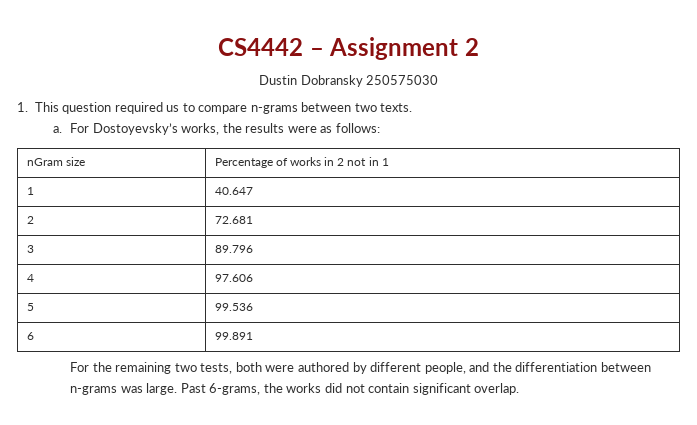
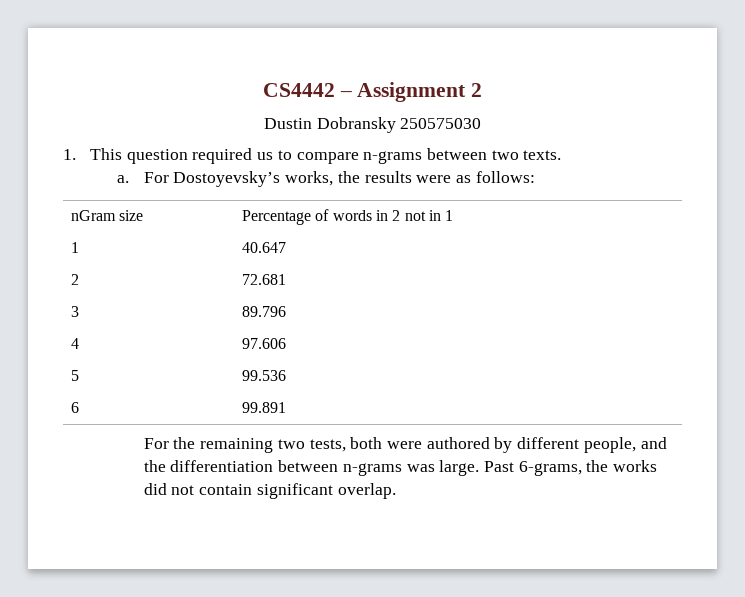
- nGram size | Percentage of works in 2 not in 1
+ nGram size | Percentage of words in 2 not in 1

